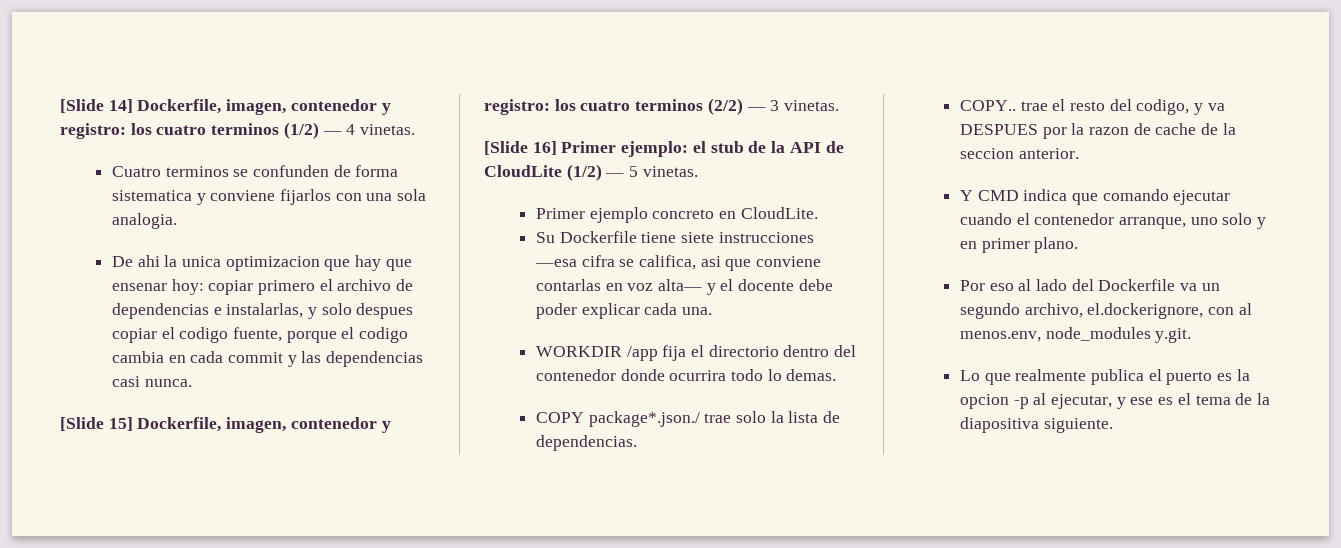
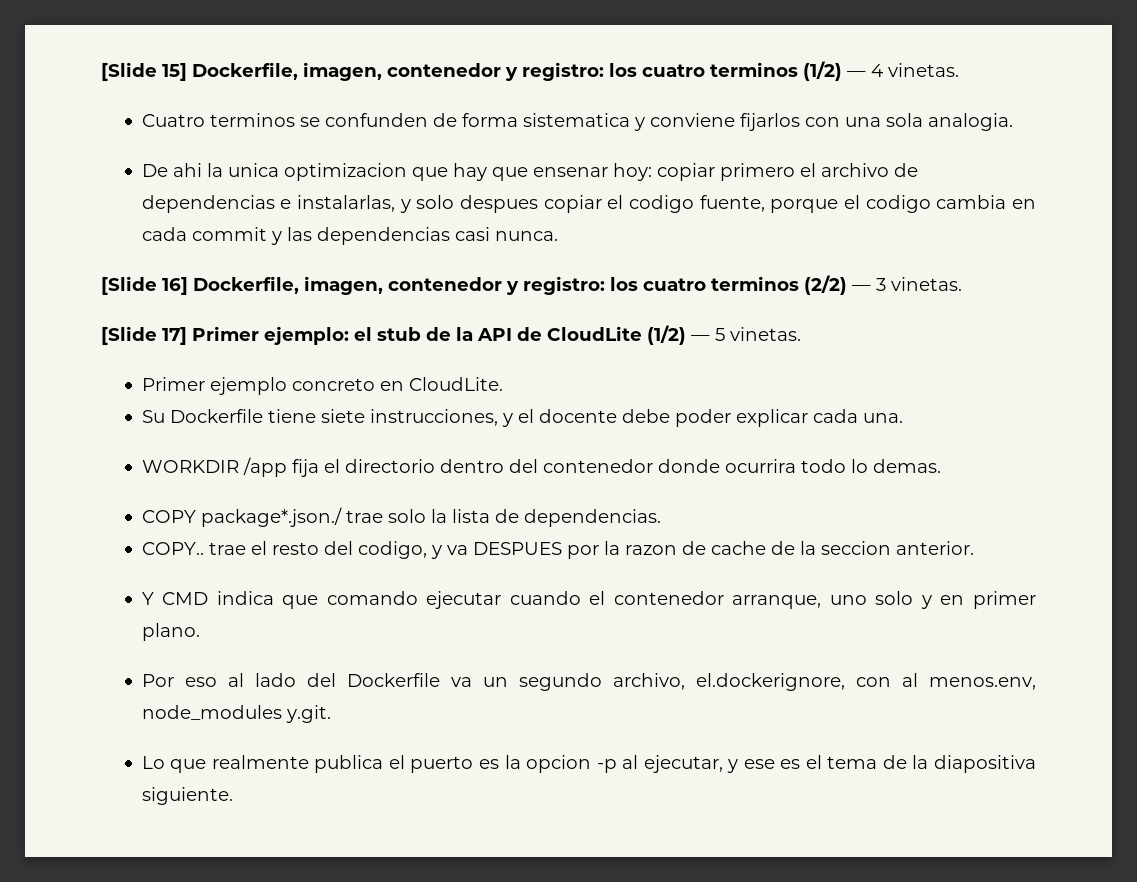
- [Slide 14] Dockerfile, imagen, contenedor y registro: los cuatro terminos (1/2) — 4 vinetas.
+ [Slide 15] Dockerfile, imagen, contenedor y registro: los cuatro terminos (1/2) — 4 vinetas.
- [Slide 15] Dockerfile, imagen, contenedor y registro: los cuatro terminos (2/2) — 3 vinetas.
+ [Slide 16] Dockerfile, imagen, contenedor y registro: los cuatro terminos (2/2) — 3 vinetas.
- [Slide 16] Primer ejemplo: el stub de la API de CloudLite (1/2) — 5 vinetas.
+ [Slide 17] Primer ejemplo: el stub de la API de CloudLite (1/2) — 5 vinetas.
- Su Dockerfile tiene siete instrucciones —esa cifra se califica, asi que conviene contarlas en voz alta— y el docente debe poder explicar cada una.
+ Su Dockerfile tiene siete instrucciones, y el docente debe poder explicar cada una.

